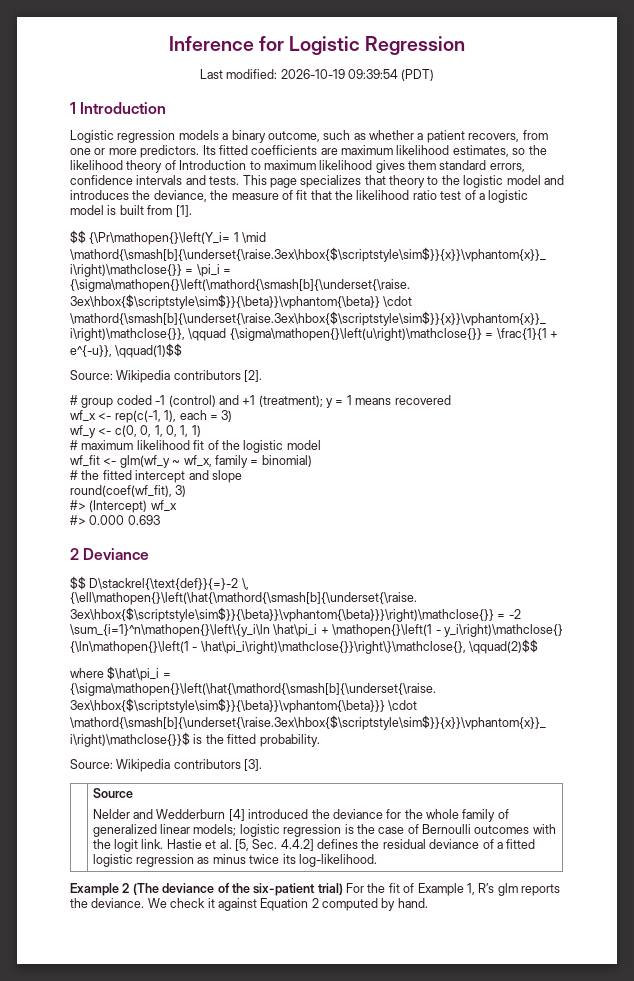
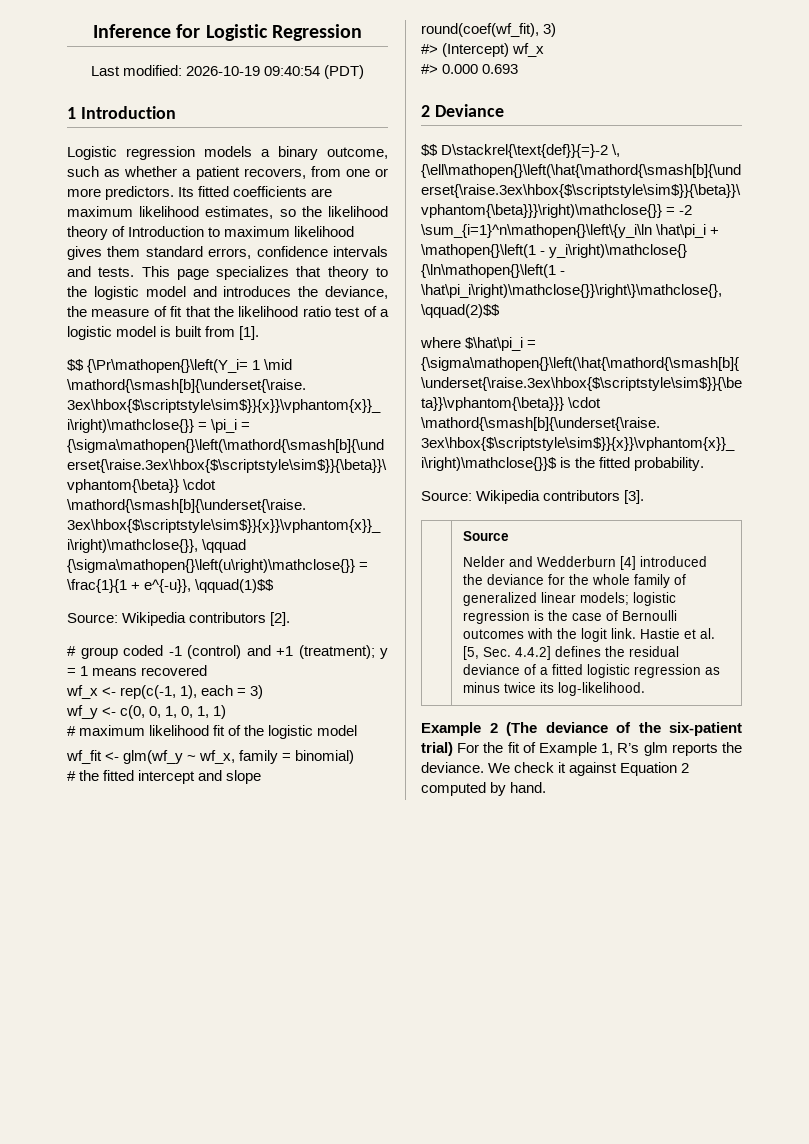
- Last modified: 2026-10-19 09:39:54 (PDT)
+ Last modified: 2026-10-19 09:40:54 (PDT)

